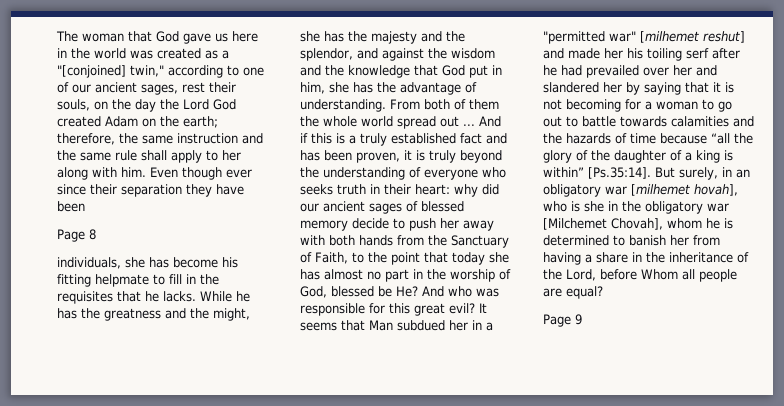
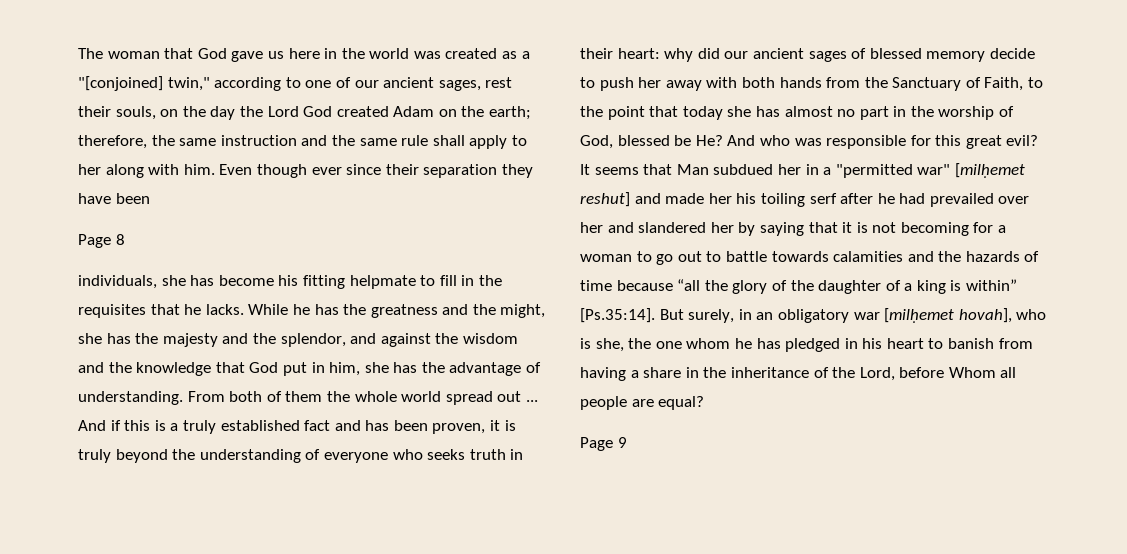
- It seems that Man subdued her in a "permitted war" [milhemet reshut] and made her his toiling serf after he had prevailed over her and slandered her by saying that it is not becoming for a woman to go out to battle towards calamities and the hazards of time because “all the glory of the daughter of a king is within” [Ps.35:14]. But surely, in an obligatory war [milhemet hovah], who is she in the obligatory war [Milchemet Chovah], whom he is determined to banish her from having a share in the inheritance of the Lord, before Whom all people are equal?
+ It seems that Man subdued her in a "permitted war" [milḥemet reshut] and made her his toiling serf after he had prevailed over her and slandered her by saying that it is not becoming for a woman to go out to battle towards calamities and the hazards of time because “all the glory of the daughter of a king is within” [Ps.35:14]. But surely, in an obligatory war [milḥemet hovah], who is she, the one whom he has pledged in his heart to banish from having a share in the inheritance of the Lord, before Whom all people are equal?

